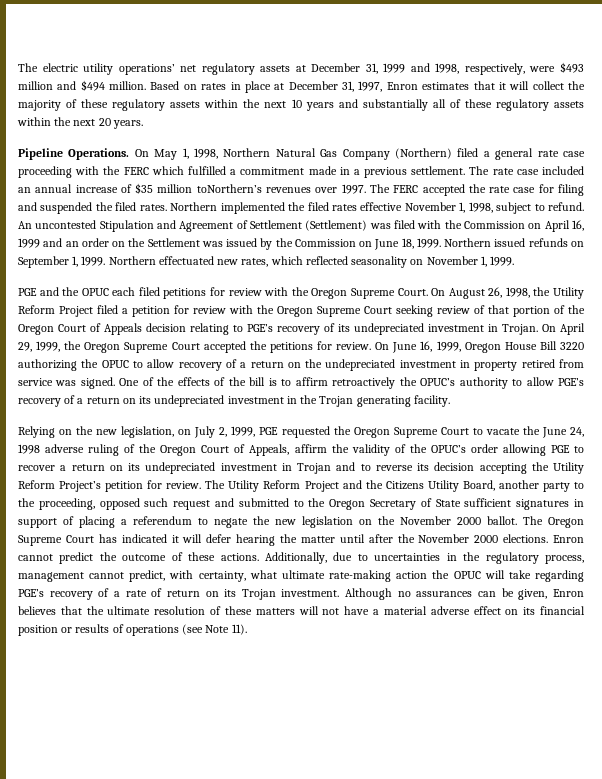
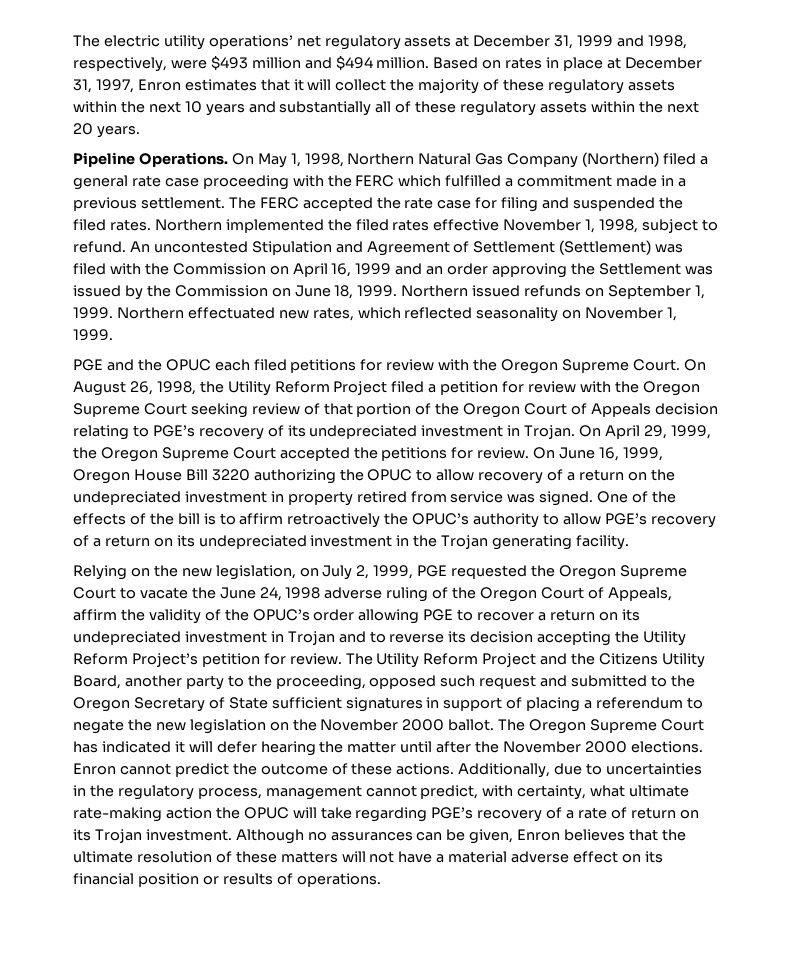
- The rate case included an annual increase of $35 million toNorthern’s revenues over 1997. The FERC accepted the rate case for filing and suspended the filed rates.
+ The FERC accepted the rate case for filing and suspended the filed rates.
- An uncontested Stipulation and Agreement of Settlement (Settlement) was filed with the Commission on April 16, 1999 and an order on the Settlement was issued by the Commission on June 18, 1999.
+ An uncontested Stipulation and Agreement of Settlement (Settlement) was filed with the Commission on April 16, 1999 and an order approving the Settlement was issued by the Commission on June 18, 1999.
- Although no assurances can be given, Enron believes that the ultimate resolution of these matters will not have a material adverse effect on its financial position or results of operations (see Note 11).
+ Although no assurances can be given, Enron believes that the ultimate resolution of these matters will not have a material adverse effect on its financial position or results of operations.

